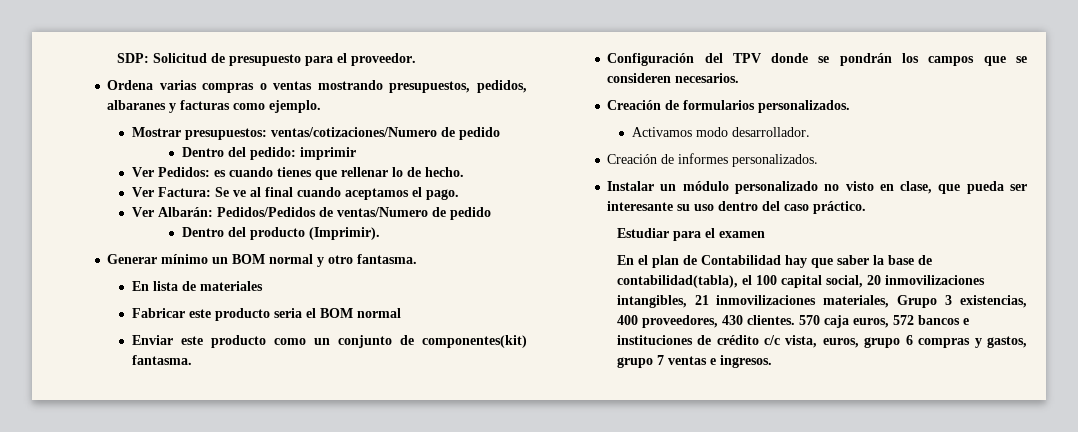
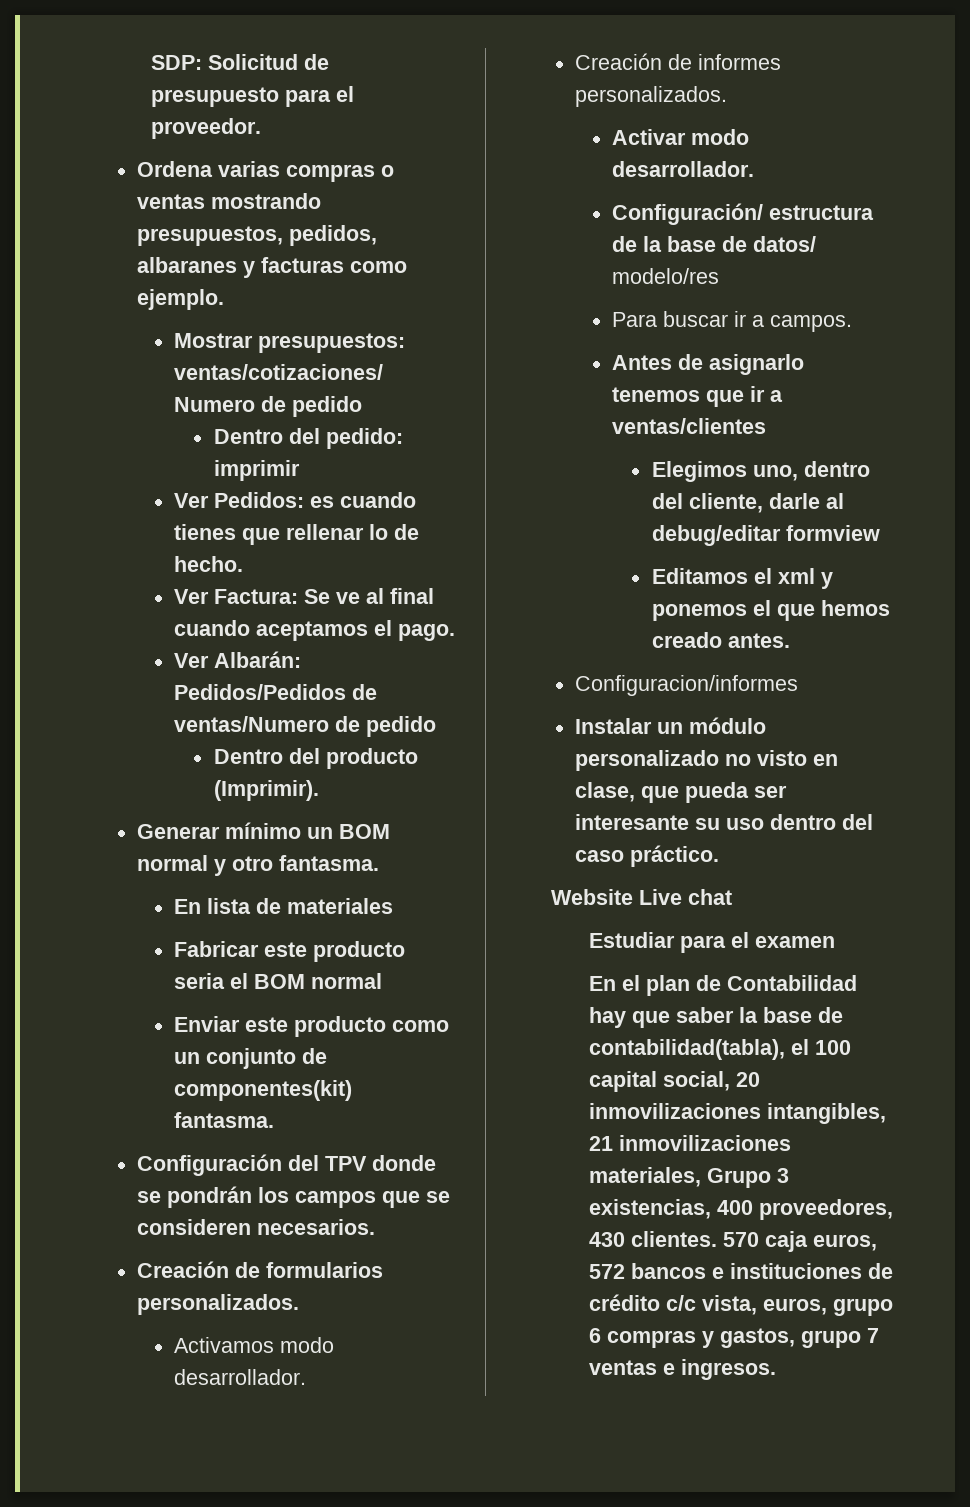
+ Activar modo desarrollador.
+ Configuración/ estructura de la base de datos/ modelo/res
+ Para buscar ir a campos.
+ Antes de asignarlo tenemos que ir a ventas/clientes
+ Elegimos uno, dentro del cliente, darle al debug/editar formview
+ Editamos el xml y ponemos el que hemos creado antes.
+ Configuracion/informes
+ Website Live chat

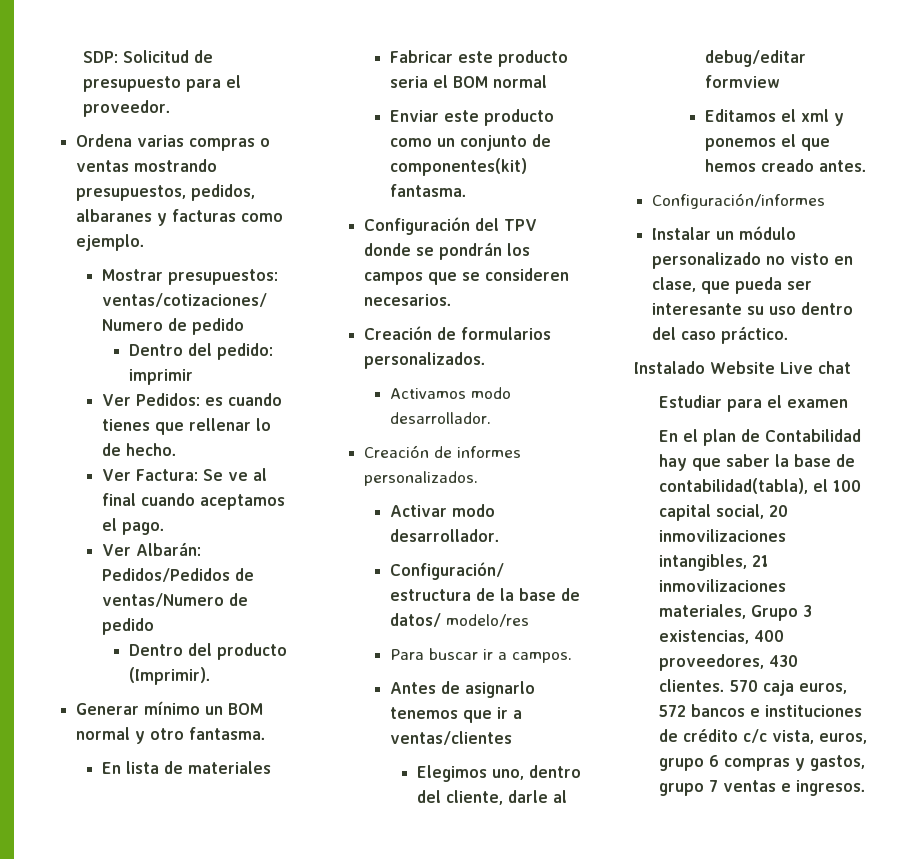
- Configuracion/informes
+ Configuración/informes
- Website Live chat
+ Instalado Website Live chat

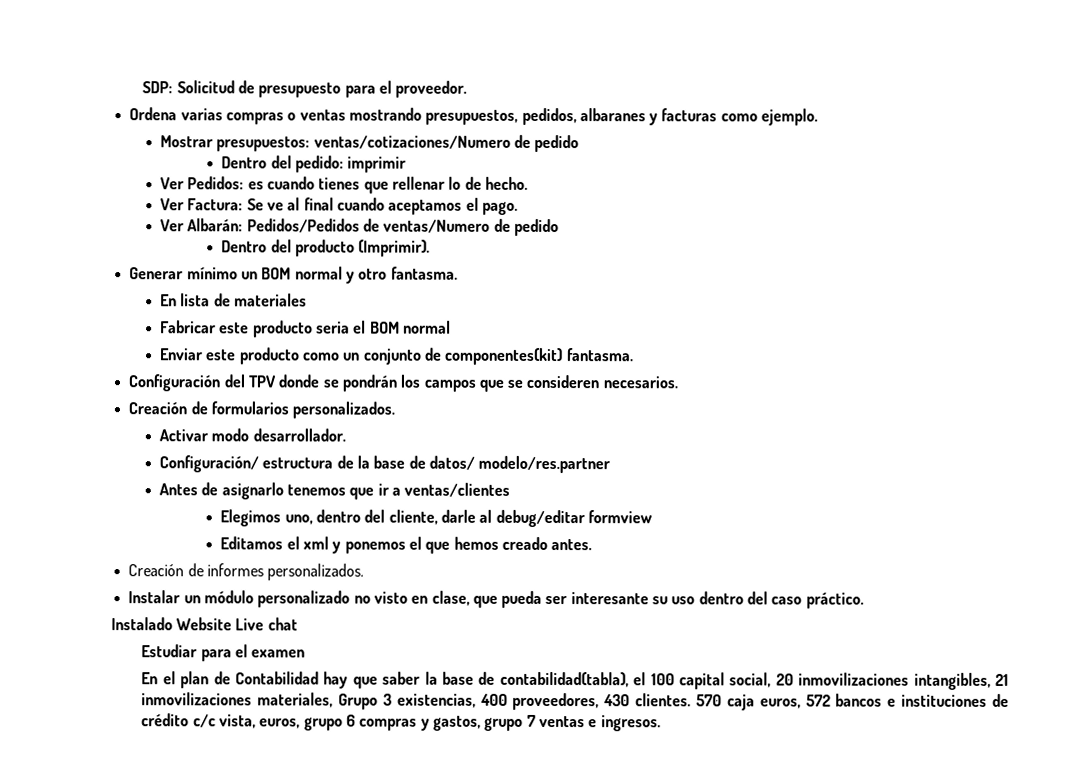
- Activamos modo desarrollador.
- Creación de informes personalizados.
- Configuración/ estructura de la base de datos/ modelo/res
- Para buscar ir a campos.
+ Configuración/ estructura de la base de datos/ modelo/res.partner
- Configuración/informes
+ Creación de informes personalizados.

